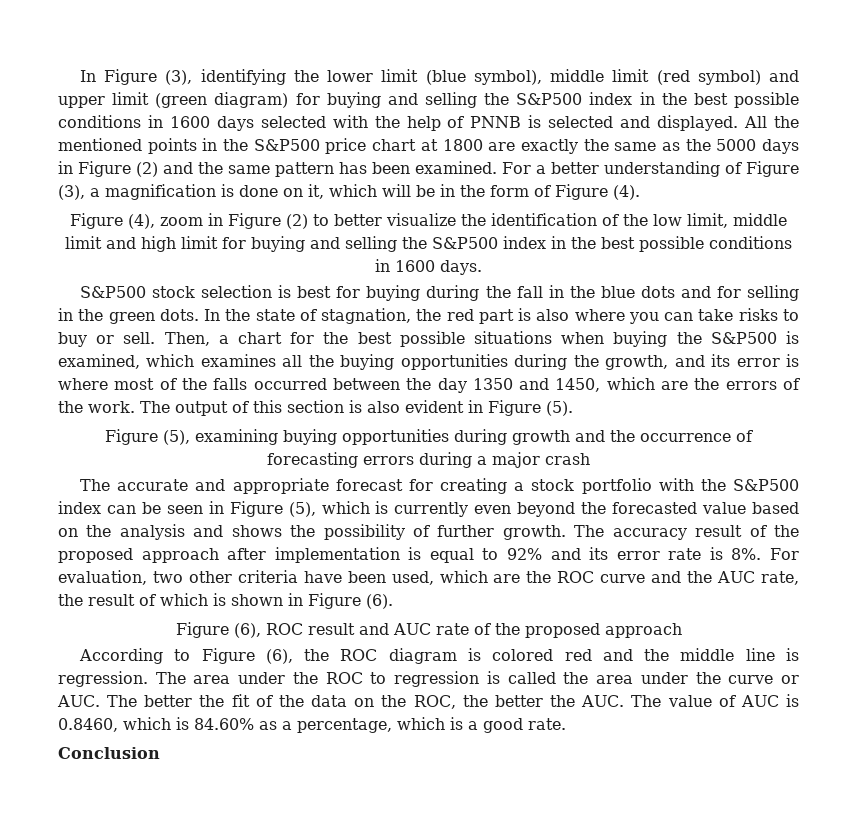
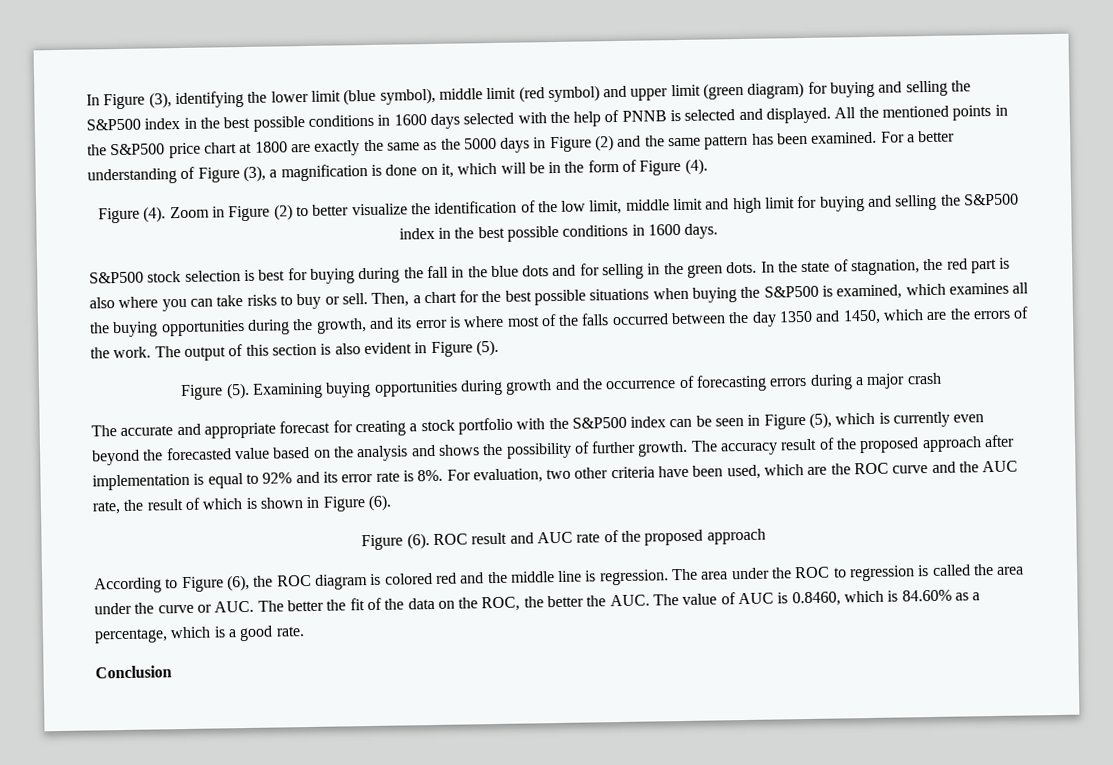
- Figure (4), zoom in Figure (2) to better visualize the identification of the low limit, middle limit and high limit for buying and selling the S&P500 index in the best possible conditions in 1600 days.
+ Figure (4). Zoom in Figure (2) to better visualize the identification of the low limit, middle limit and high limit for buying and selling the S&P500 index in the best possible conditions in 1600 days.
- Figure (5), examining buying opportunities during growth and the occurrence of forecasting errors during a major crash
+ Figure (5). Examining buying opportunities during growth and the occurrence of forecasting errors during a major crash
- Figure (6), ROC result and AUC rate of the proposed approach
+ Figure (6). ROC result and AUC rate of the proposed approach

